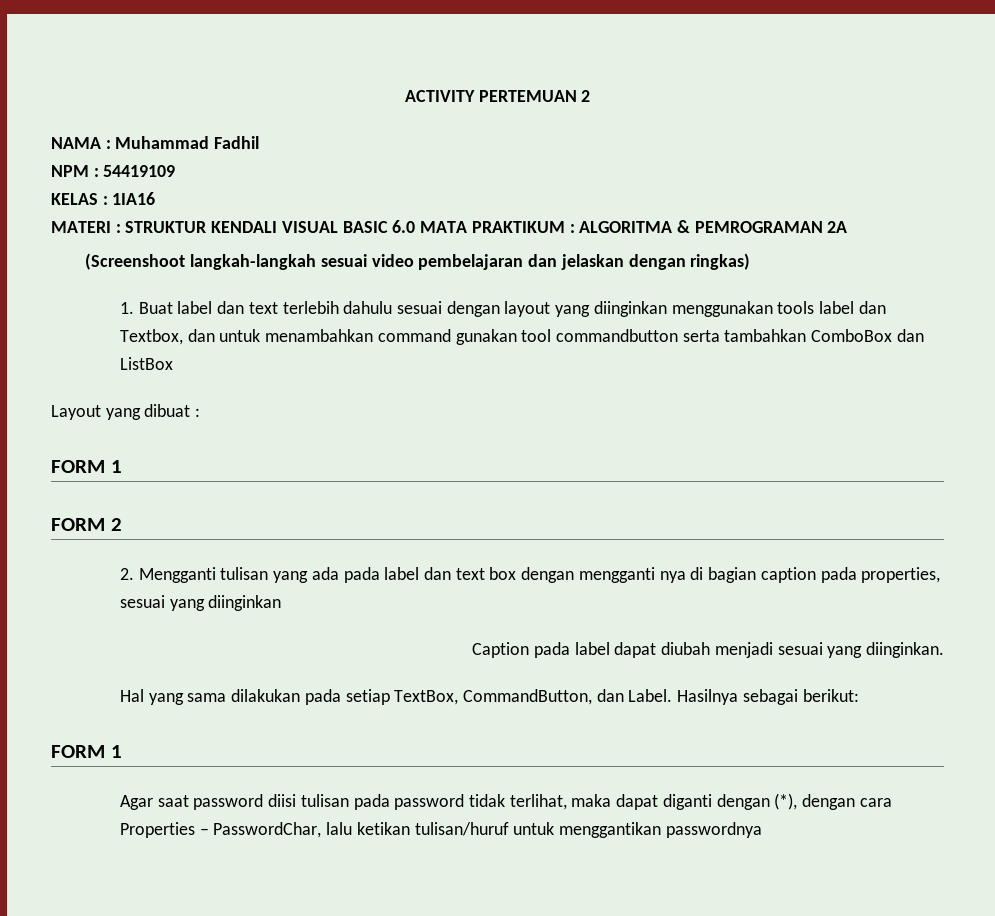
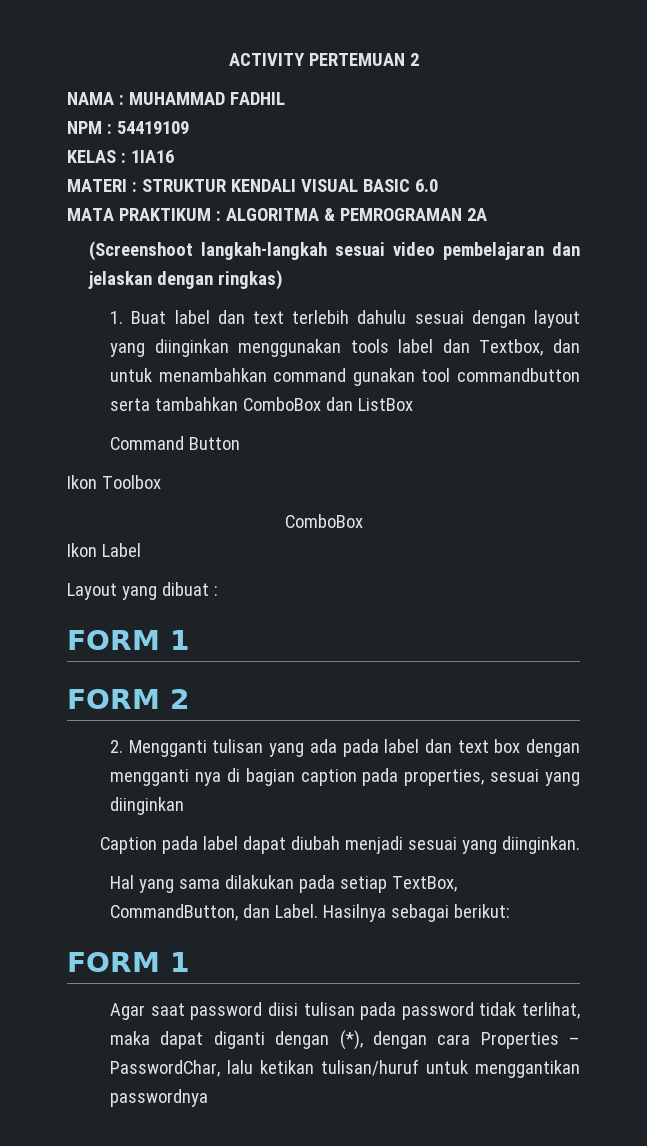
- NAMA : Muhammad Fadhil
+ NAMA : MUHAMMAD FADHIL
- MATERI : STRUKTUR KENDALI VISUAL BASIC 6.0 MATA PRAKTIKUM : ALGORITMA & PEMROGRAMAN 2A
+ MATERI : STRUKTUR KENDALI VISUAL BASIC 6.0
+ MATA PRAKTIKUM : ALGORITMA & PEMROGRAMAN 2A
+ Command Button
+ Ikon Toolbox
+ ComboBox
+ Ikon Label

